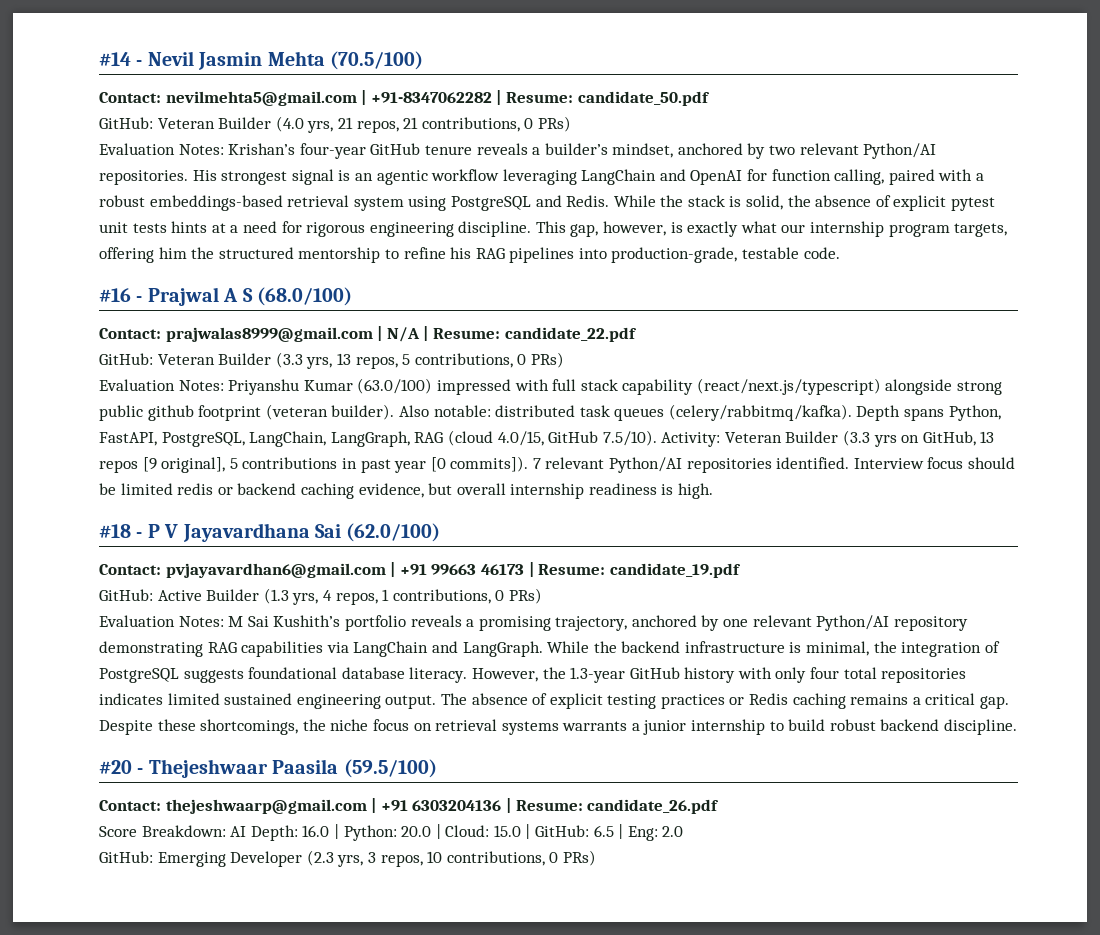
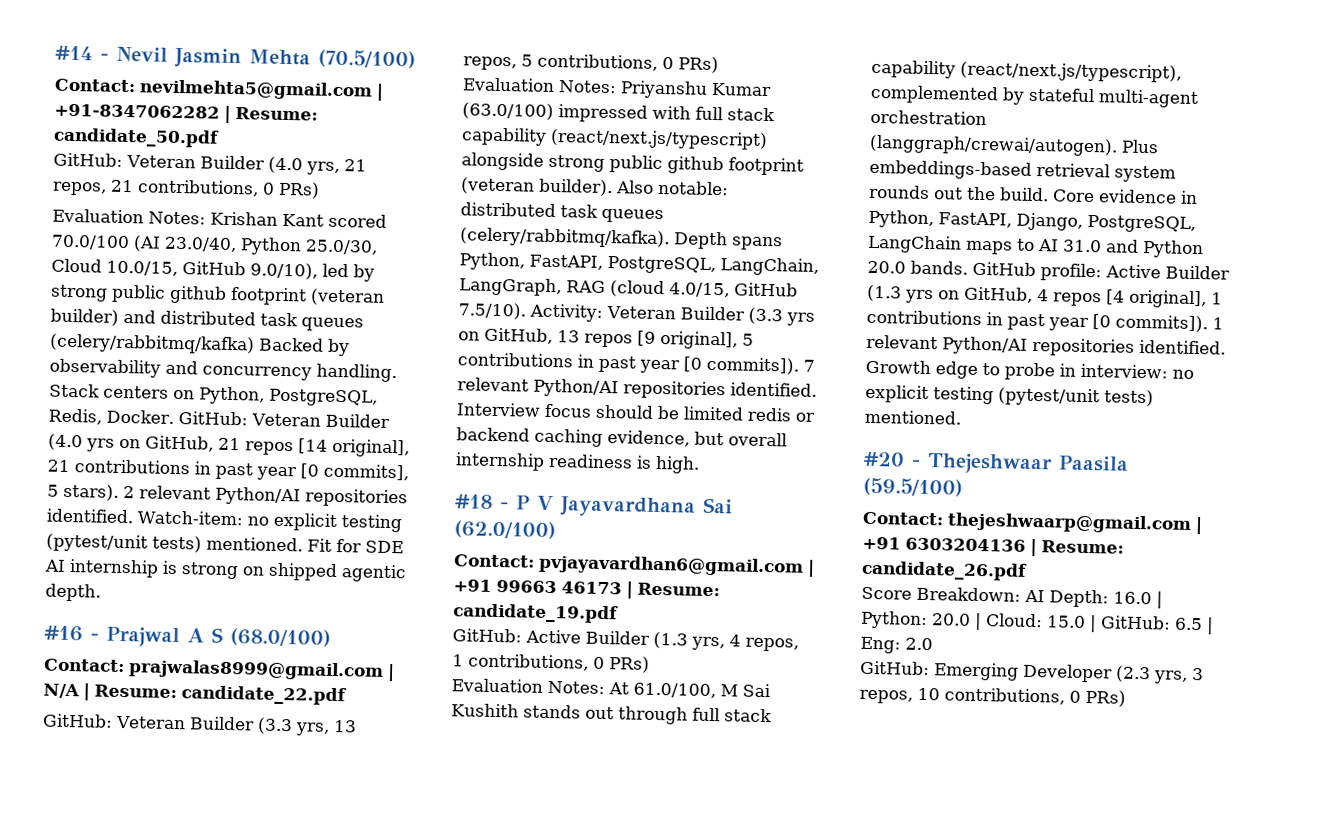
- Evaluation Notes: Krishan’s four-year GitHub tenure reveals a builder’s mindset, anchored by two relevant Python/AI repositories. His strongest signal is an agentic workflow leveraging LangChain and OpenAI for function calling, paired with a robust embeddings-based retrieval system using PostgreSQL and Redis. While the stack is solid, the absence of explicit pytest unit tests hints at a need for rigorous engineering discipline. This gap, however, is exactly what our internship program targets, offering him the structured mentorship to refine his RAG pipelines into production-grade, testable code.
+ Evaluation Notes: Krishan Kant scored 70.0/100 (AI 23.0/40, Python 25.0/30, Cloud 10.0/15, GitHub 9.0/10), led by strong public github footprint (veteran builder) and distributed task queues (celery/rabbitmq/kafka) Backed by observability and concurrency handling. Stack centers on Python, PostgreSQL, Redis, Docker. GitHub: Veteran Builder (4.0 yrs on GitHub, 21 repos [14 original], 21 contributions in past year [0 commits], 5 stars). 2 relevant Python/AI repositories identified. Watch-item: no explicit testing (pytest/unit tests) mentioned. Fit for SDE AI internship is strong on shipped agentic depth.
- Evaluation Notes: M Sai Kushith’s portfolio reveals a promising trajectory, anchored by one relevant Python/AI repository demonstrating RAG capabilities via LangChain and LangGraph. While the backend infrastructure is minimal, the integration of PostgreSQL suggests foundational database literacy. However, the 1.3-year GitHub history with only four total repositories indicates limited sustained engineering output. The absence of explicit testing practices or Redis caching remains a critical gap. Despite these shortcomings, the niche focus on retrieval systems warrants a junior internship to build robust backend discipline.
+ Evaluation Notes: At 61.0/100, M Sai Kushith stands out through full stack capability (react/next.js/typescript), complemented by stateful multi-agent orchestration (langgraph/crewai/autogen). Plus embeddings-based retrieval system rounds out the build. Core evidence in Python, FastAPI, Django, PostgreSQL, LangChain maps to AI 31.0 and Python 20.0 bands. GitHub profile: Active Builder (1.3 yrs on GitHub, 4 repos [4 original], 1 contributions in past year [0 commits]). 1 relevant Python/AI repositories identified. Growth edge to probe in interview: no explicit testing (pytest/unit tests) mentioned.

